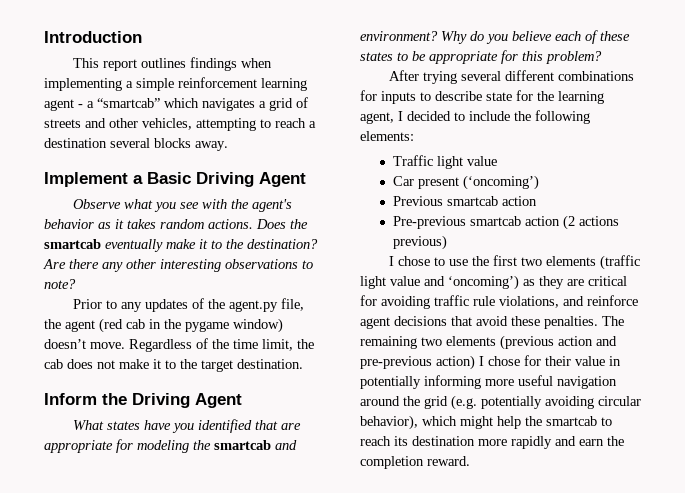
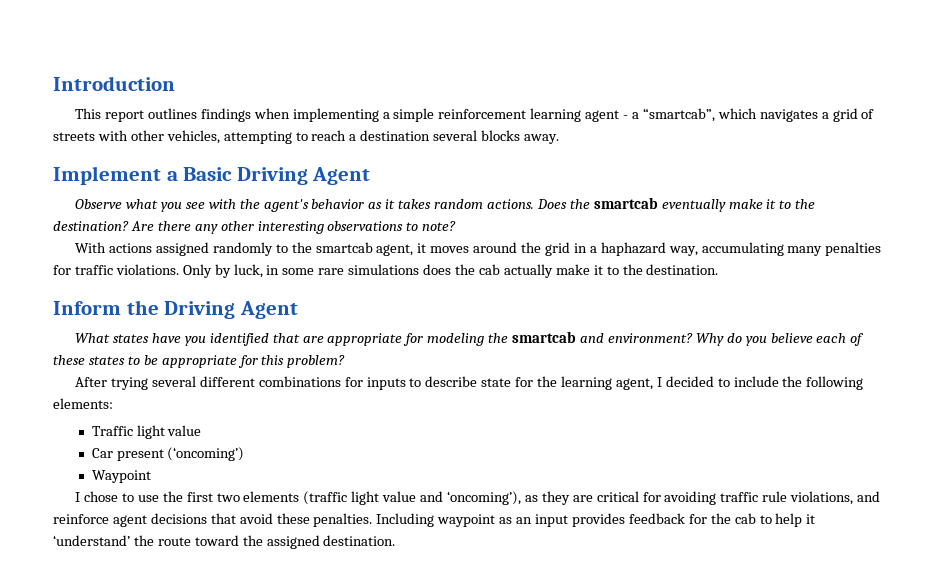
- This report outlines findings when implementing a simple reinforcement learning agent - a “smartcab” which navigates a grid of streets and other vehicles, attempting to reach a destination several blocks away.
+ This report outlines findings when implementing a simple reinforcement learning agent - a “smartcab”, which navigates a grid of streets with other vehicles, attempting to reach a destination several blocks away.
- Prior to any updates of the agent.py file, the agent (red cab in the pygame window) doesn’t move. Regardless of the time limit, the cab does not make it to the target destination.
+ With actions assigned randomly to the smartcab agent, it moves around the grid in a haphazard way, accumulating many penalties for traffic violations. Only by luck, in some rare simulations does the cab actually make it to the destination.
- Previous smartcab action
- Pre-previous smartcab action (2 actions previous)
+ Waypoint
- I chose to use the first two elements (traffic light value and ‘oncoming’) as they are critical for avoiding traffic rule violations, and reinforce agent decisions that avoid these penalties.
+ I chose to use the first two elements (traffic light value and ‘oncoming’), as they are critical for avoiding traffic rule violations, and reinforce agent decisions that avoid these penalties.
- The remaining two elements (previous action and pre-previous action) I chose for their value in potentially informing more useful navigation around the grid (e.g. potentially avoiding circular behavior), which might help the smartcab to reach its destination more rapidly and earn the completion reward.
+ Including waypoint as an input provides feedback for the cab to help it ‘understand’ the route toward the assigned destination.

